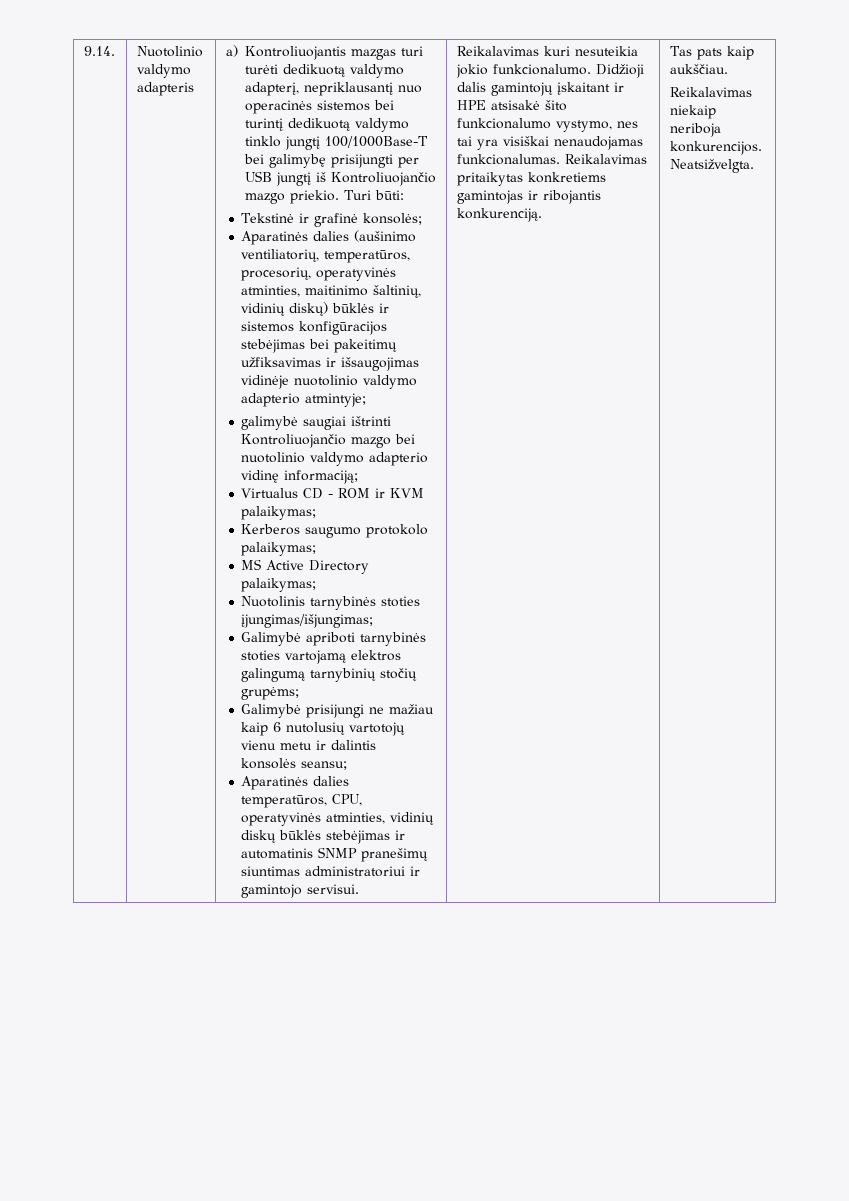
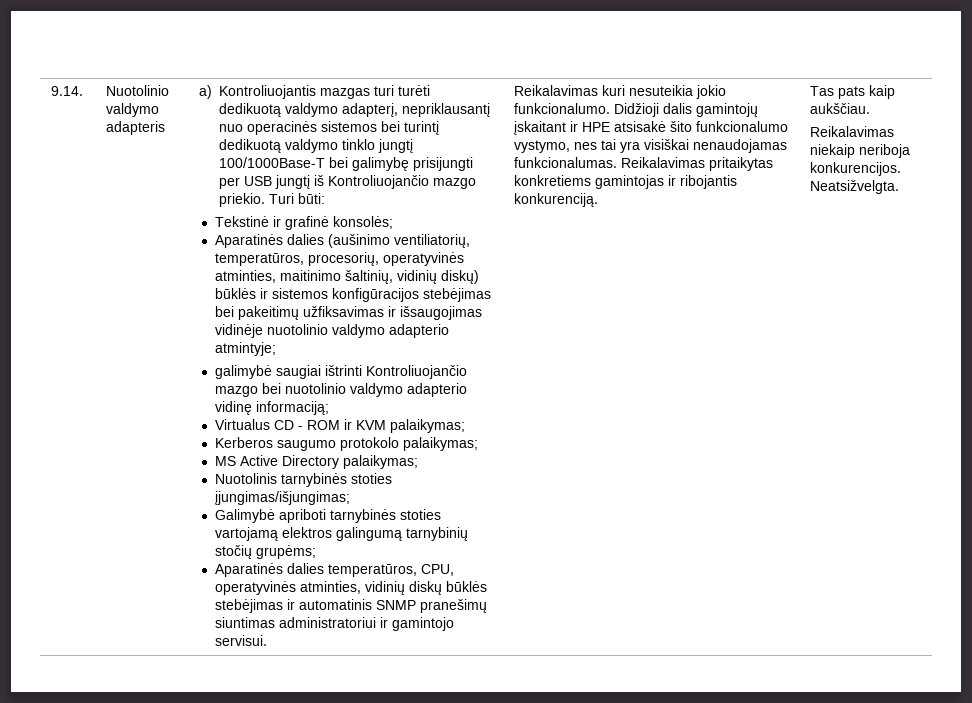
- Galimybė prisijungi ne mažiau kaip 6 nutolusių vartotojų vienu metu ir dalintis konsolės seansu;

